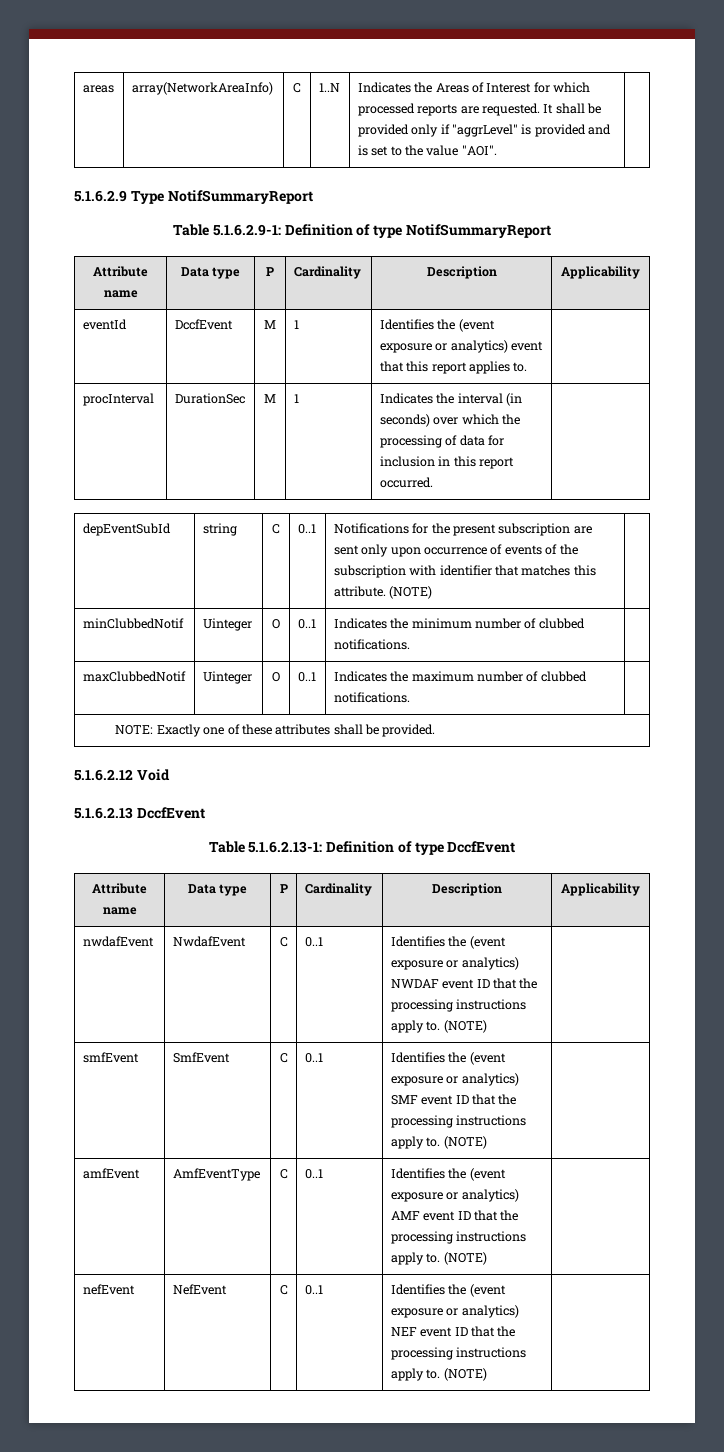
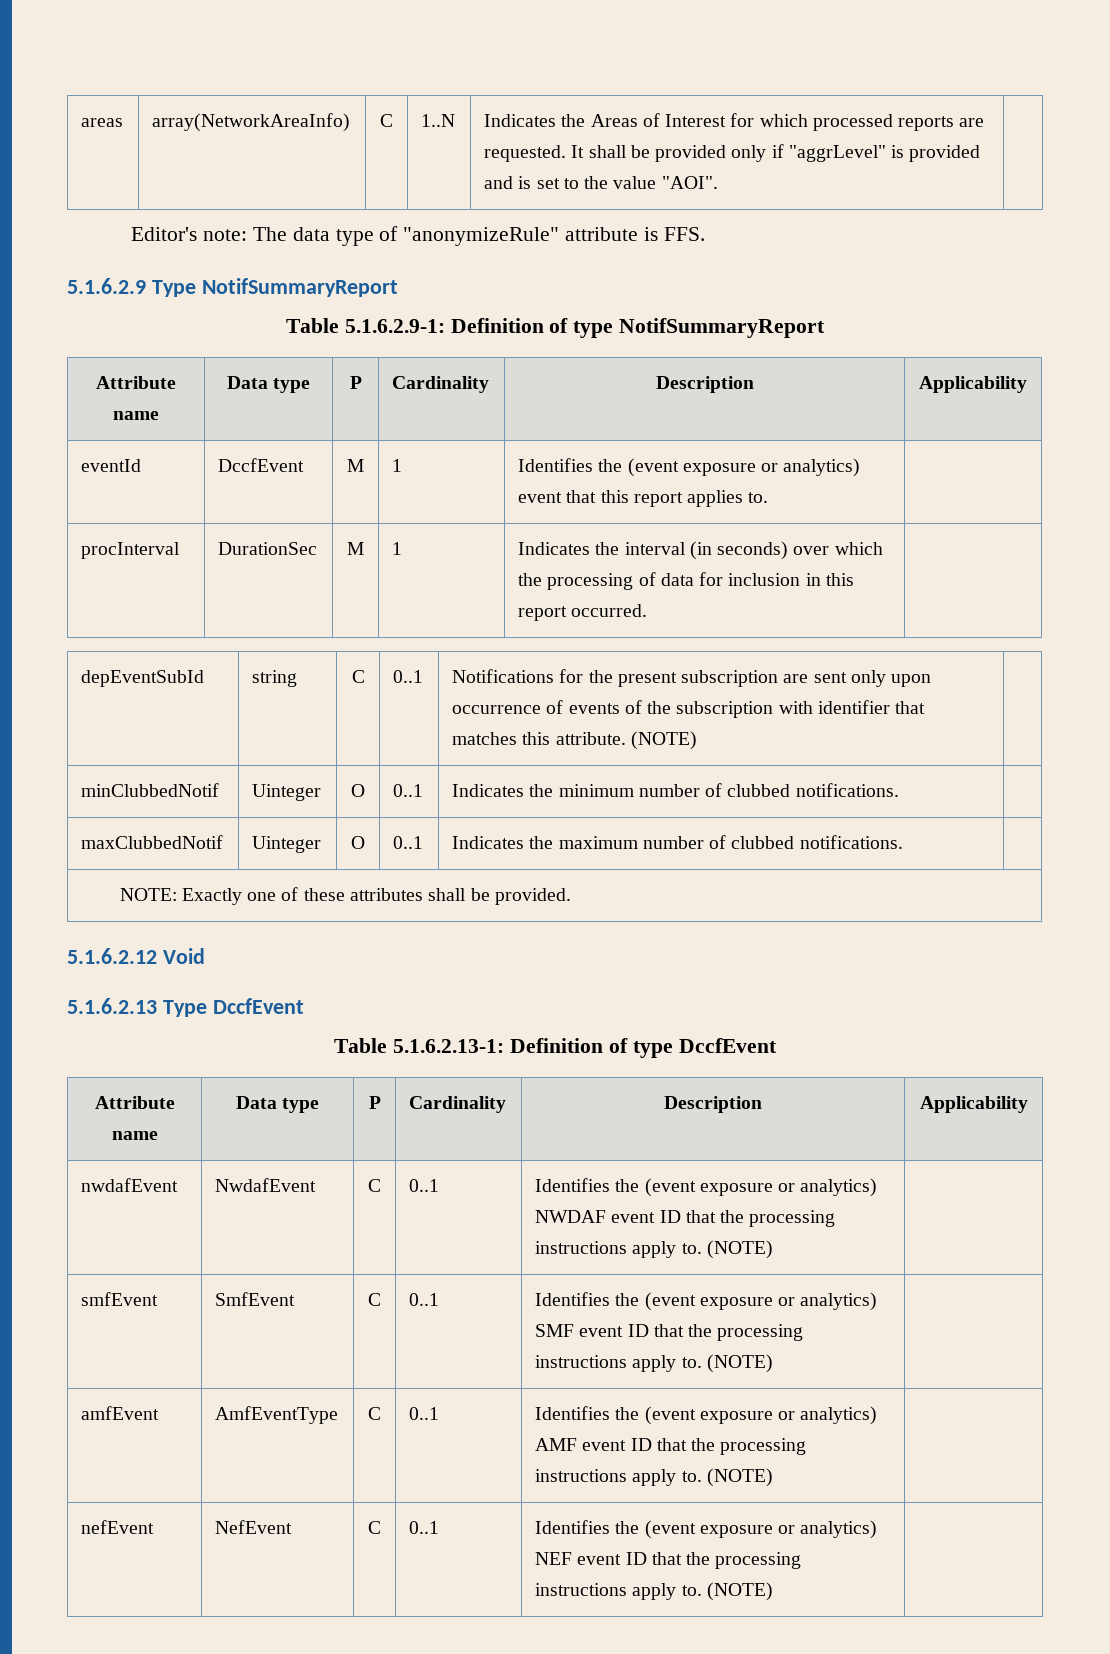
+ Editor's note: The data type of "anonymizeRule" attribute is FFS.
- 5.1.6.2.13 DccfEvent
+ 5.1.6.2.13 Type DccfEvent

